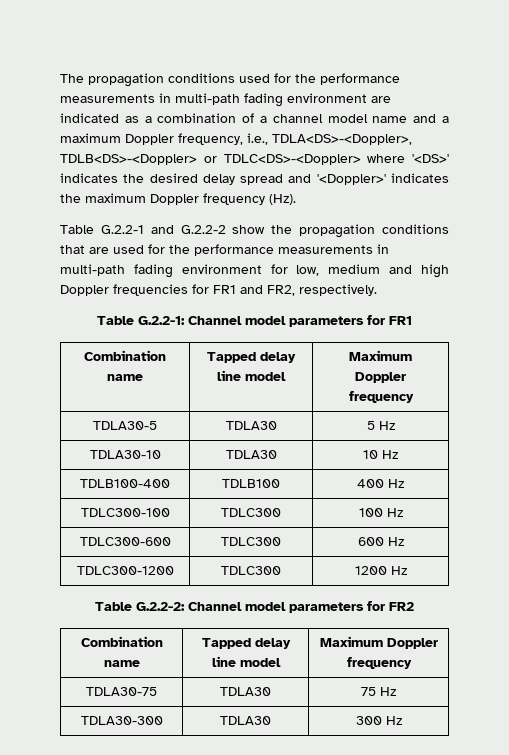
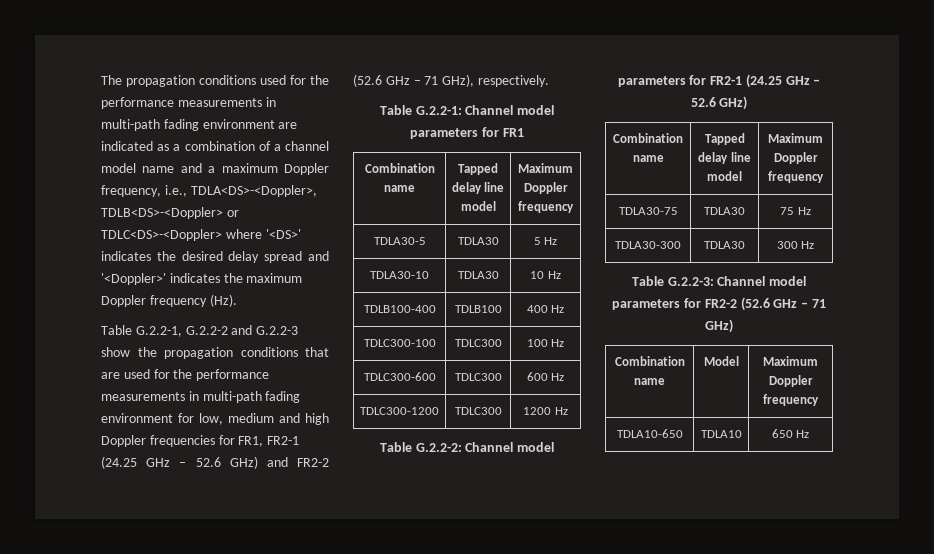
- Table G.2.2-1 and G.2.2-2 show the propagation conditions that are used for the performance measurements in multi-path fading environment for low, medium and high Doppler frequencies for FR1 and FR2, respectively.
+ Table G.2.2-1, G.2.2-2 and G.2.2-3 show the propagation conditions that are used for the performance measurements in multi-path fading environment for low, medium and high Doppler frequencies for FR1, FR2-1 (24.25 GHz – 52.6 GHz) and FR2-2 (52.6 GHz – 71 GHz), respectively.
- Table G.2.2-2: Channel model parameters for FR2
+ Table G.2.2-2: Channel model parameters for FR2-1 (24.25 GHz – 52.6 GHz)
+ Table G.2.2-3: Channel model parameters for FR2-2 (52.6 GHz – 71 GHz)
+ Combination name | Model | Maximum Doppler frequency
+ TDLA10-650 | TDLA10 | 650 Hz

